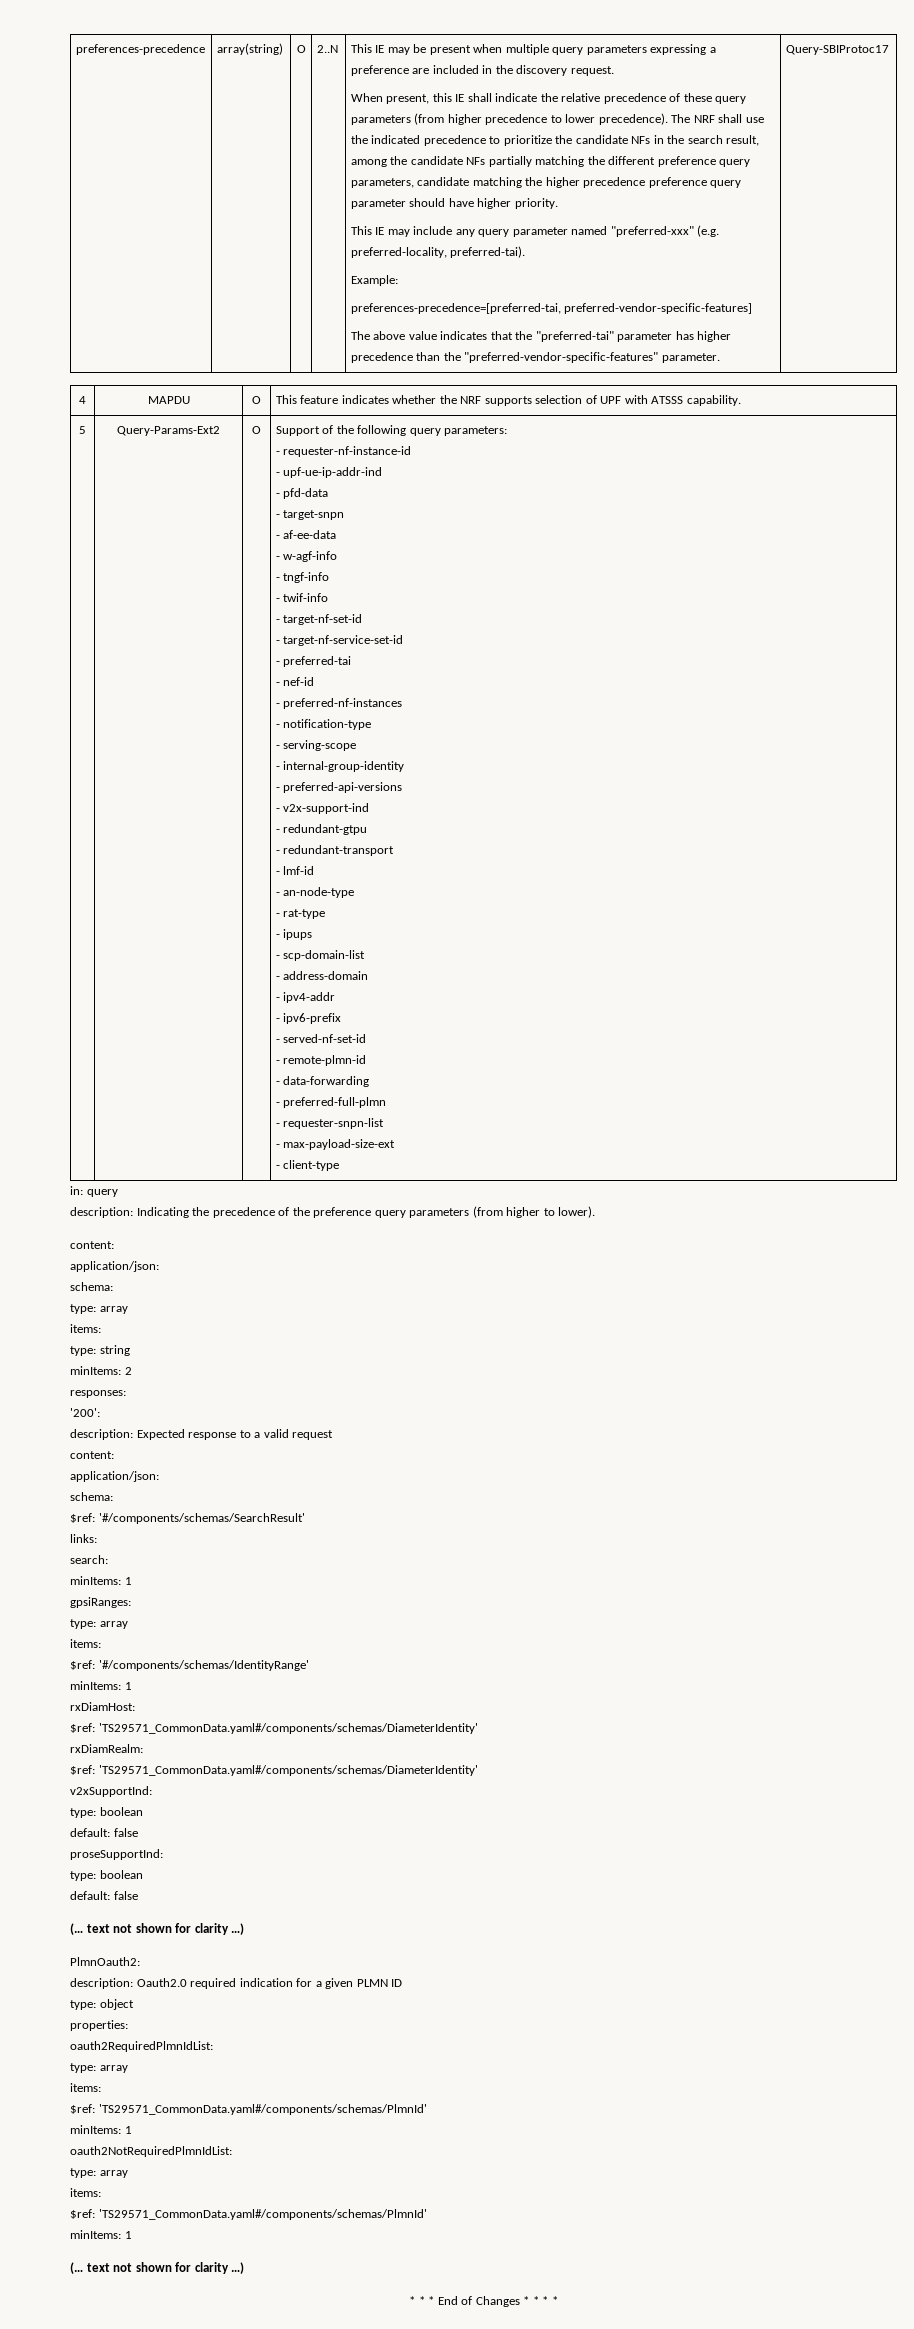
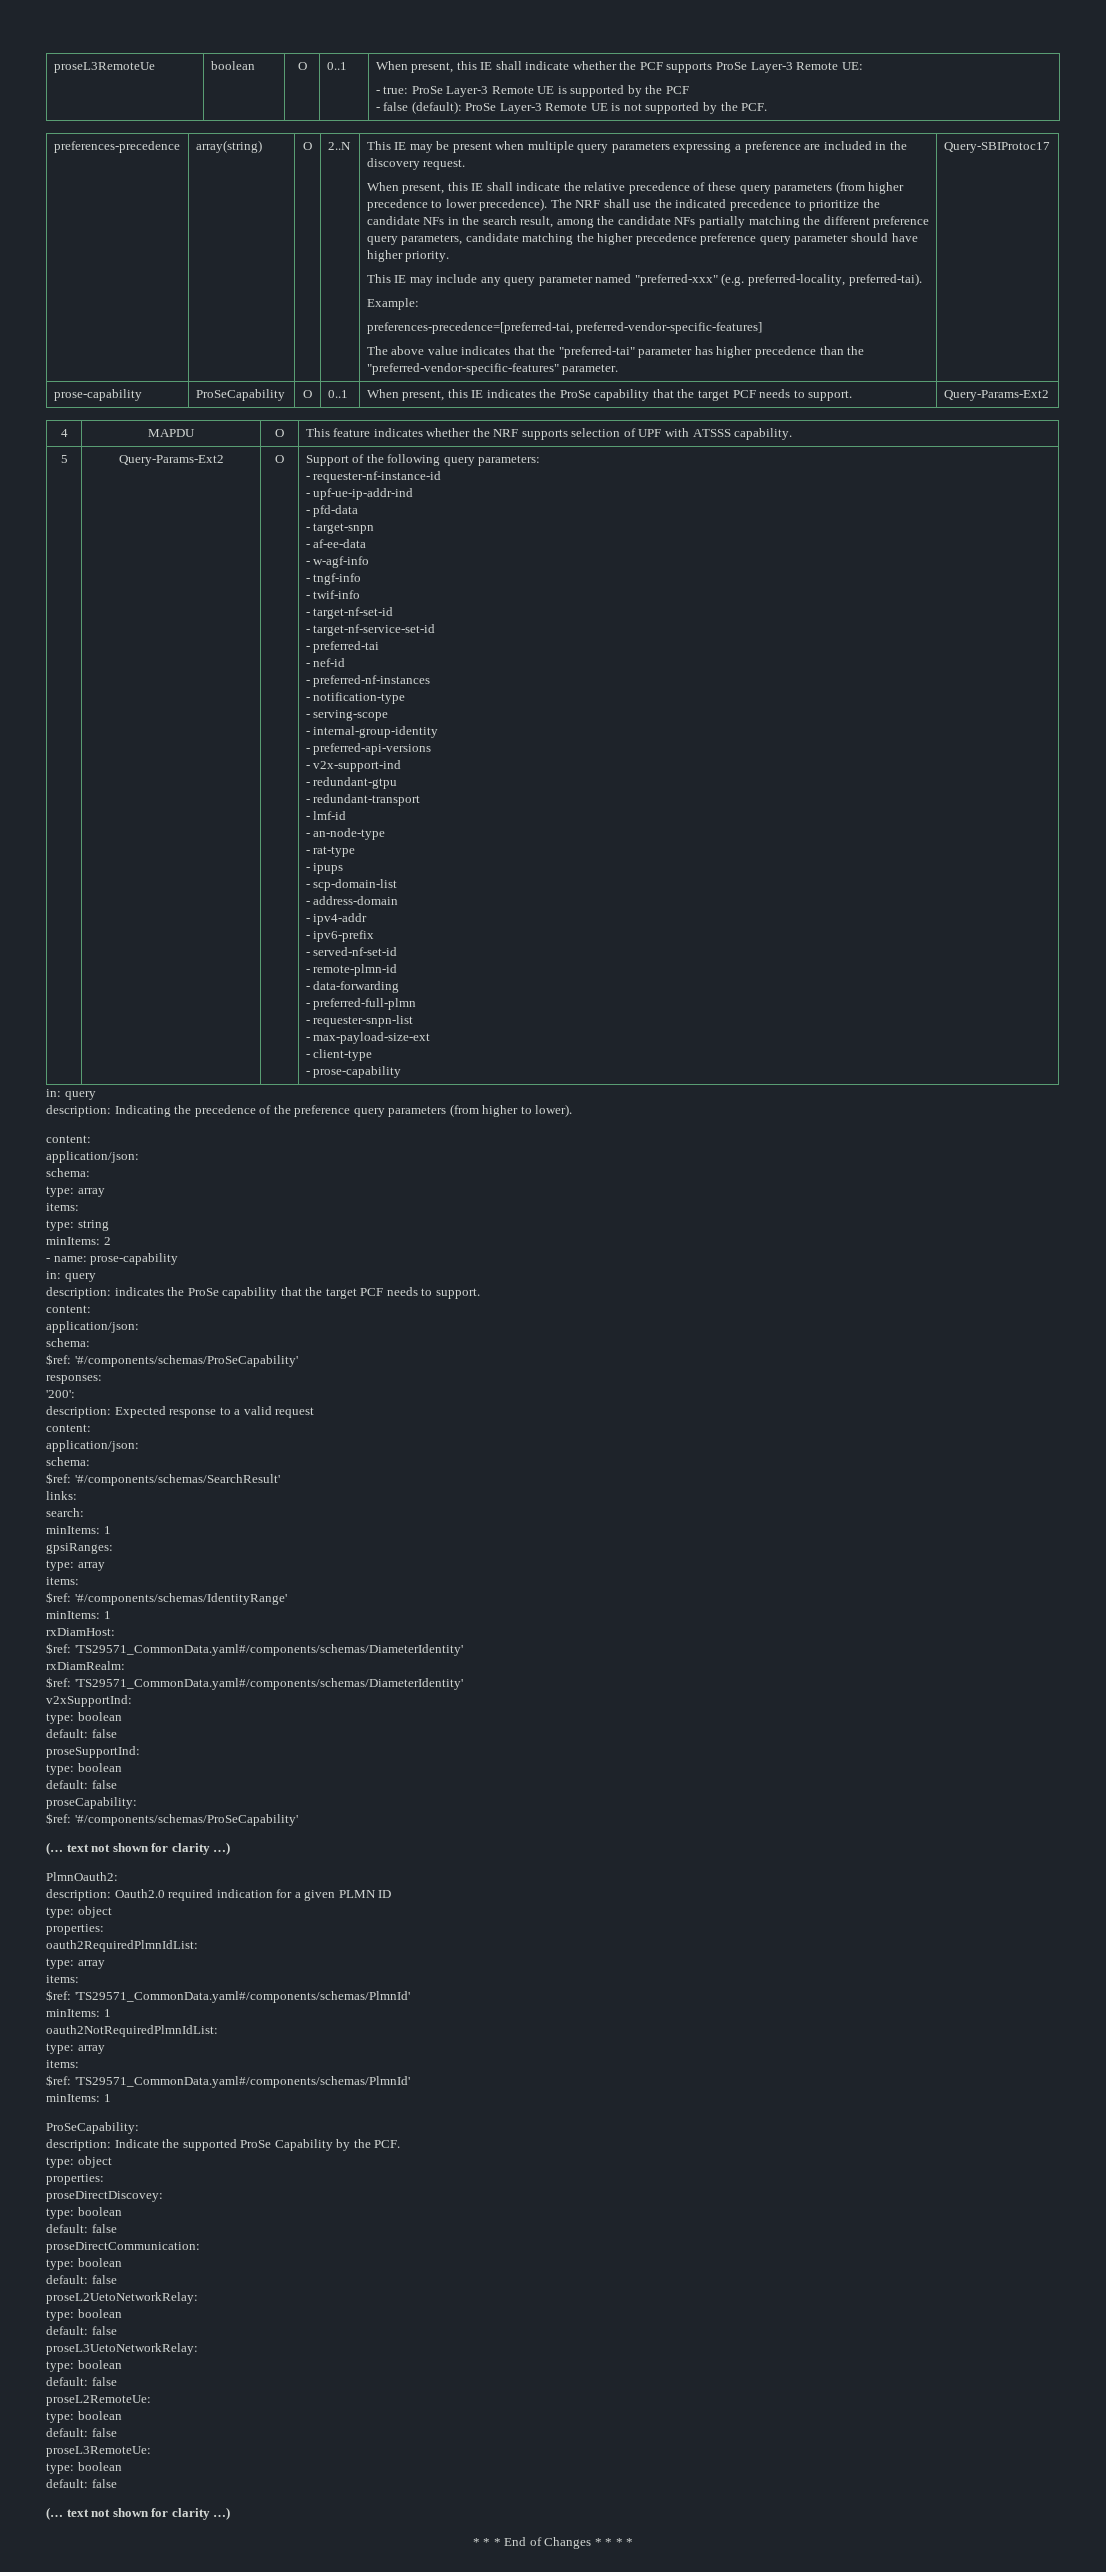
+ proseL3RemoteUe | boolean | O | 0..1 | When present, this IE shall indicate whether the PCF supports ProSe Layer-3 Remote UE:
+ - true: ProSe Layer-3 Remote UE is supported by the PCF
+ - false (default): ProSe Layer-3 Remote UE is not supported by the PCF.
+ prose-capability | ProSeCapability | O | 0..1 | When present, this IE indicates the ProSe capability that the target PCF needs to support. | Query-Params-Ext2
+ - prose-capability
+ - name: prose-capability
+ in: query
+ description: indicates the ProSe capability that the target PCF needs to support.
+ content:
+ application/json:
+ schema:
+ $ref: '#/components/schemas/ProSeCapability'
+ proseCapability:
+ $ref: '#/components/schemas/ProSeCapability'
+ ProSeCapability:
+ description: Indicate the supported ProSe Capability by the PCF.
+ type: object
+ properties:
+ proseDirectDiscovey:
+ type: boolean
+ default: false
+ proseDirectCommunication:
+ type: boolean
+ default: false
+ proseL2UetoNetworkRelay:
+ type: boolean
+ default: false
+ proseL3UetoNetworkRelay:
+ type: boolean
+ default: false
+ proseL2RemoteUe:
+ type: boolean
+ default: false
+ proseL3RemoteUe:
+ type: boolean
+ default: false

